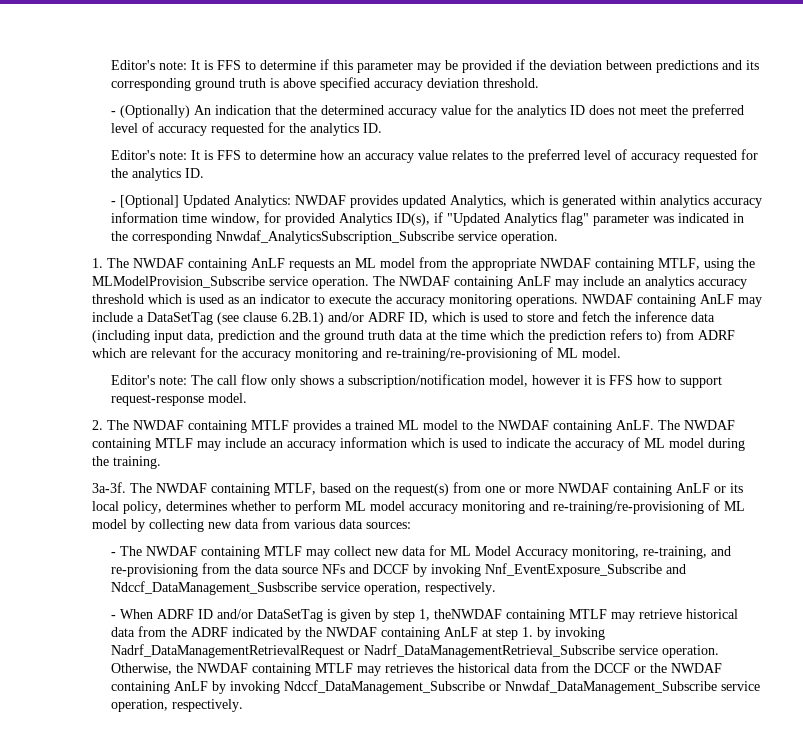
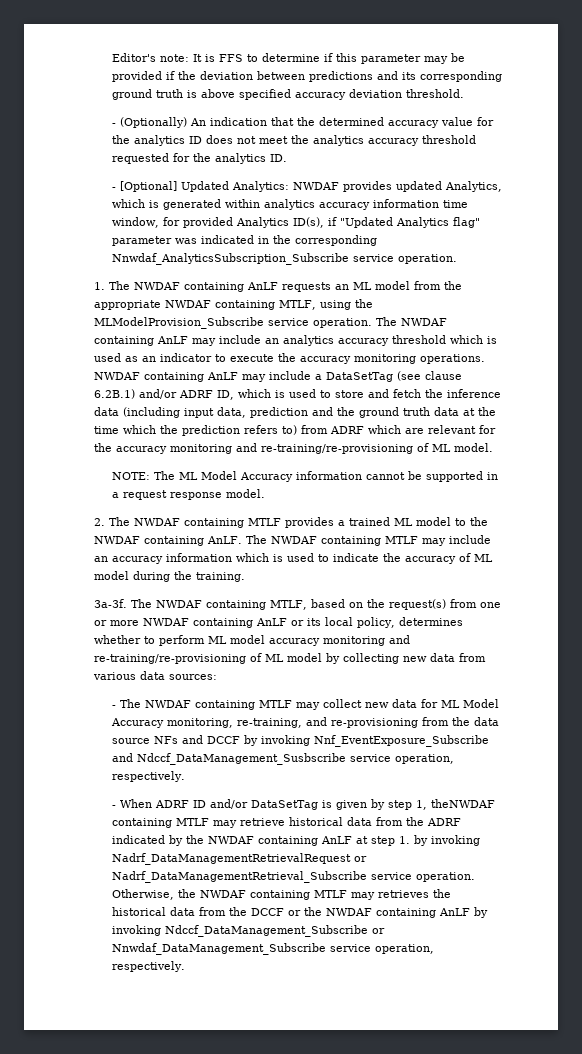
- - (Optionally) An indication that the determined accuracy value for the analytics ID does not meet the preferred level of accuracy requested for the analytics ID.
- Editor's note: It is FFS to determine how an accuracy value relates to the preferred level of accuracy requested for the analytics ID.
+ - (Optionally) An indication that the determined accuracy value for the analytics ID does not meet the analytics accuracy threshold requested for the analytics ID.
- Editor's note: The call flow only shows a subscription/notification model, however it is FFS how to support request-response model.
+ NOTE: The ML Model Accuracy information cannot be supported in a request response model.

